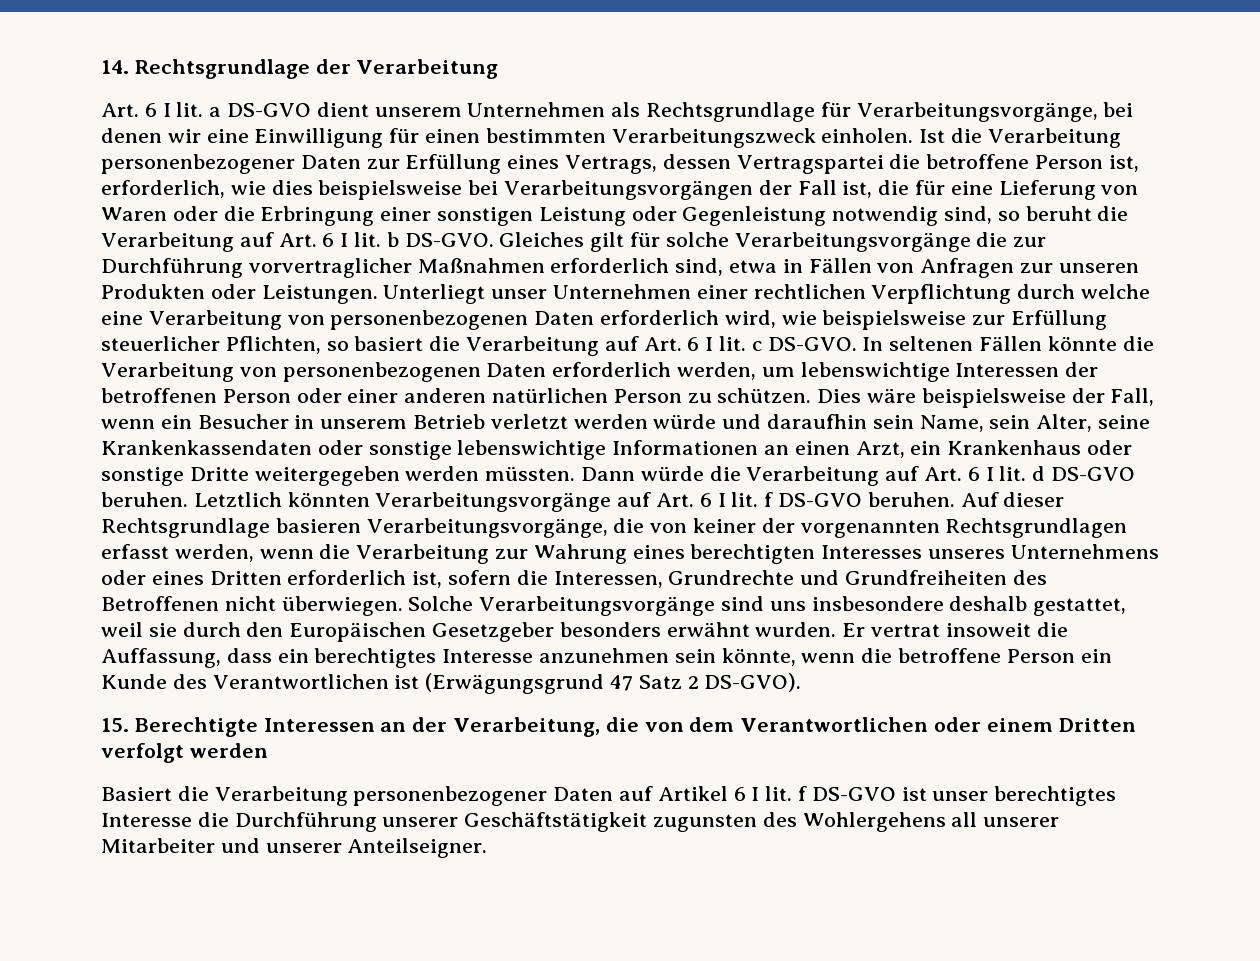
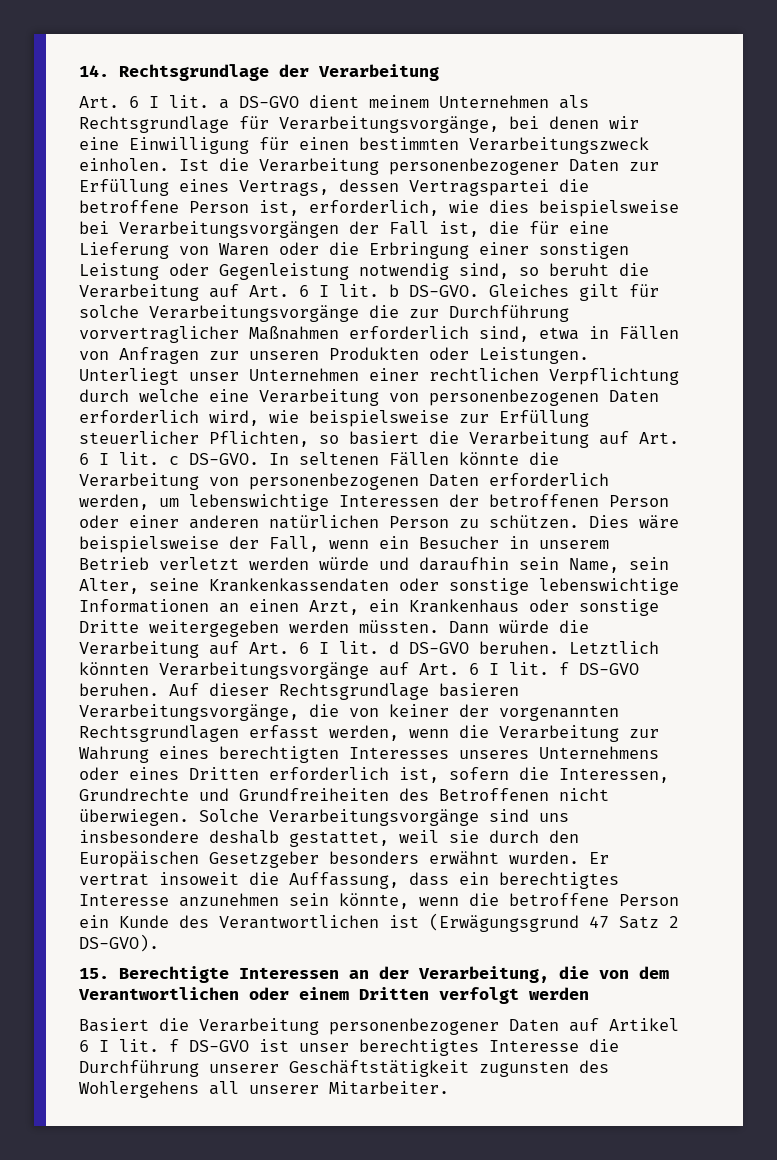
- Art. 6 I lit. a DS-GVO dient unserem Unternehmen als Rechtsgrundlage für Verarbeitungsvorgänge, bei denen wir eine Einwilligung für einen bestimmten Verarbeitungszweck einholen.
+ Art. 6 I lit. a DS-GVO dient meinem Unternehmen als Rechtsgrundlage für Verarbeitungsvorgänge, bei denen wir eine Einwilligung für einen bestimmten Verarbeitungszweck einholen.
- Basiert die Verarbeitung personenbezogener Daten auf Artikel 6 I lit. f DS-GVO ist unser berechtigtes Interesse die Durchführung unserer Geschäftstätigkeit zugunsten des Wohlergehens all unserer Mitarbeiter und unserer Anteilseigner.
+ Basiert die Verarbeitung personenbezogener Daten auf Artikel 6 I lit. f DS-GVO ist unser berechtigtes Interesse die Durchführung unserer Geschäftstätigkeit zugunsten des Wohlergehens all unserer Mitarbeiter.

